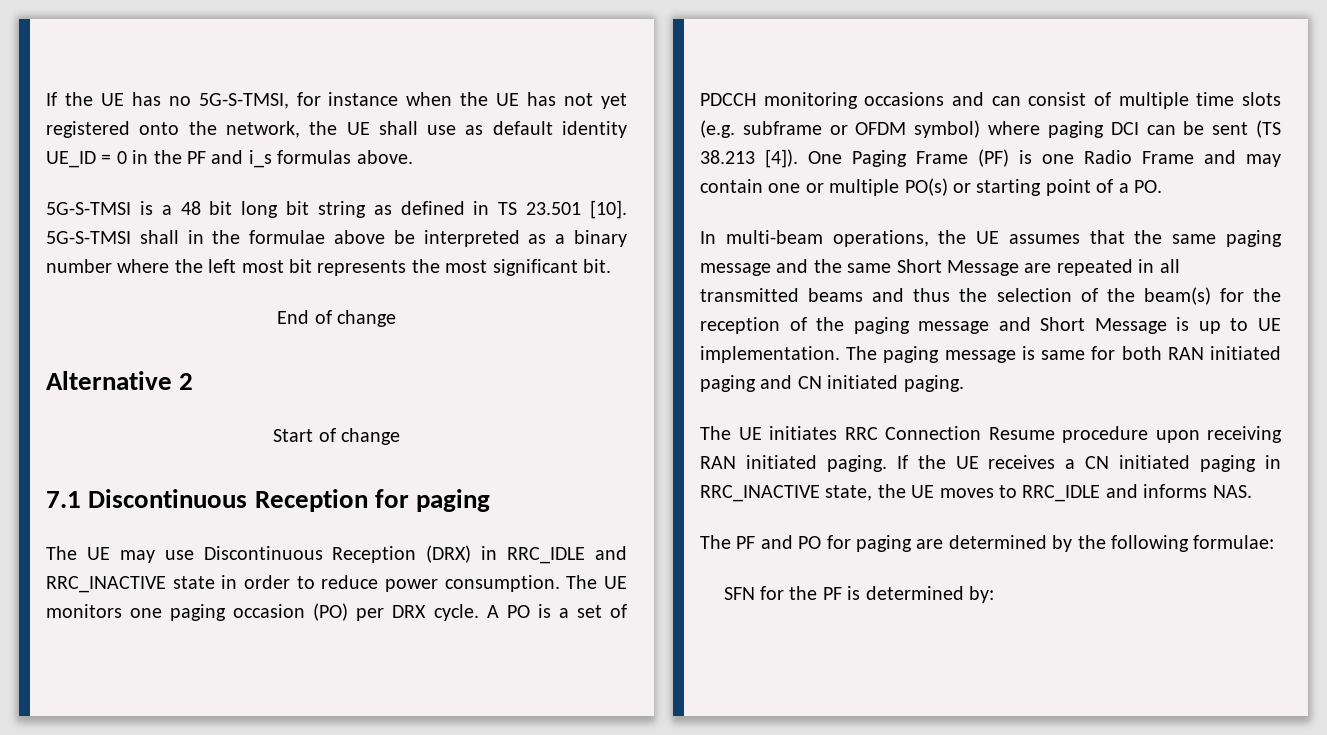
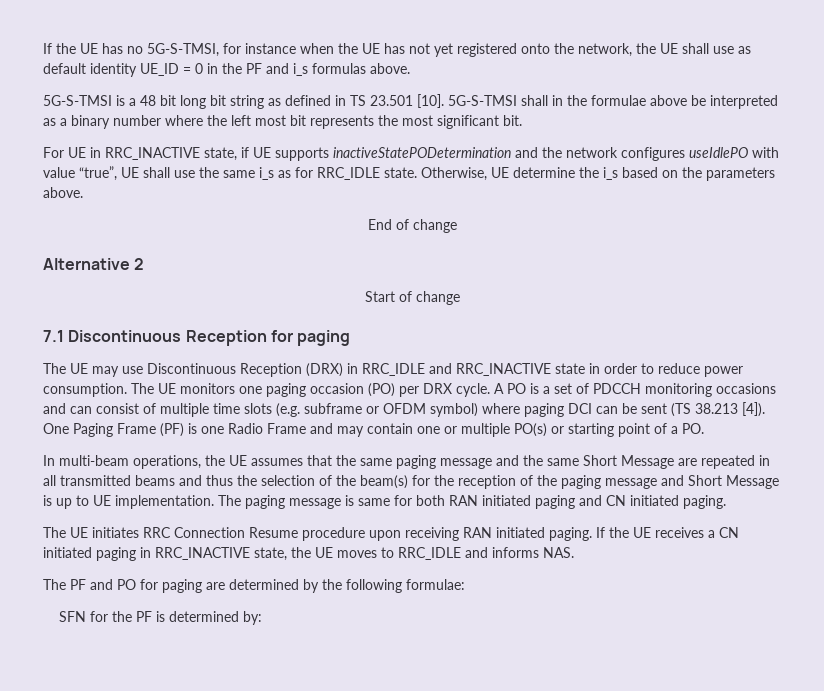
+ For UE in RRC_INACTIVE state, if UE supports inactiveStatePODetermination and the network configures useIdlePO with value “true”, UE shall use the same i_s as for RRC_IDLE state. Otherwise, UE determine the i_s based on the parameters above.

